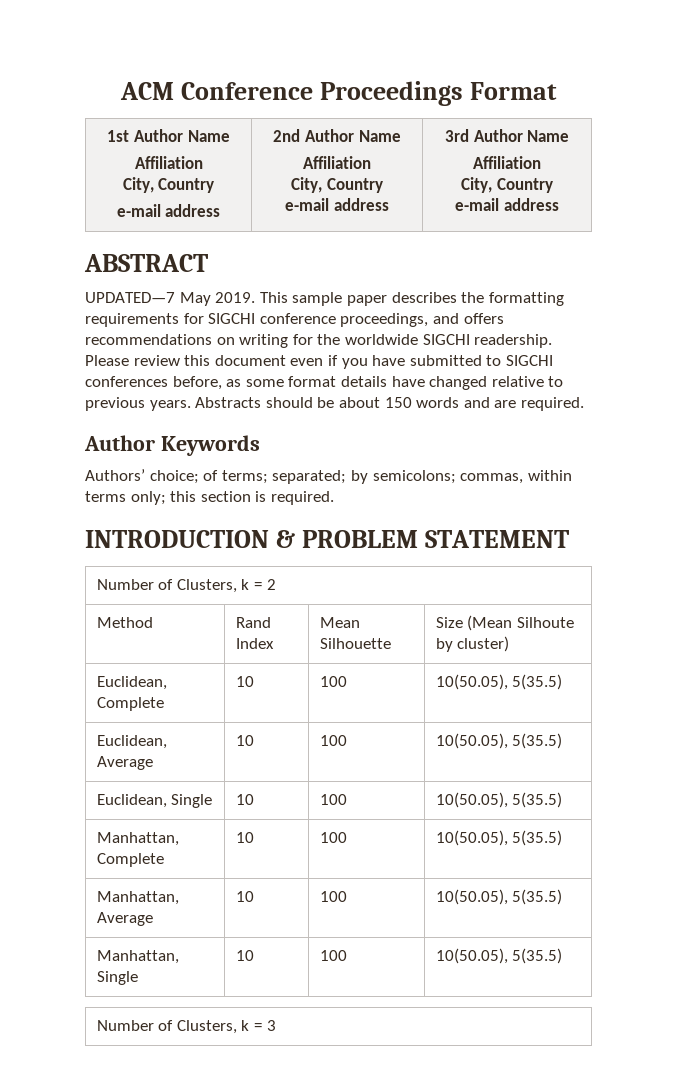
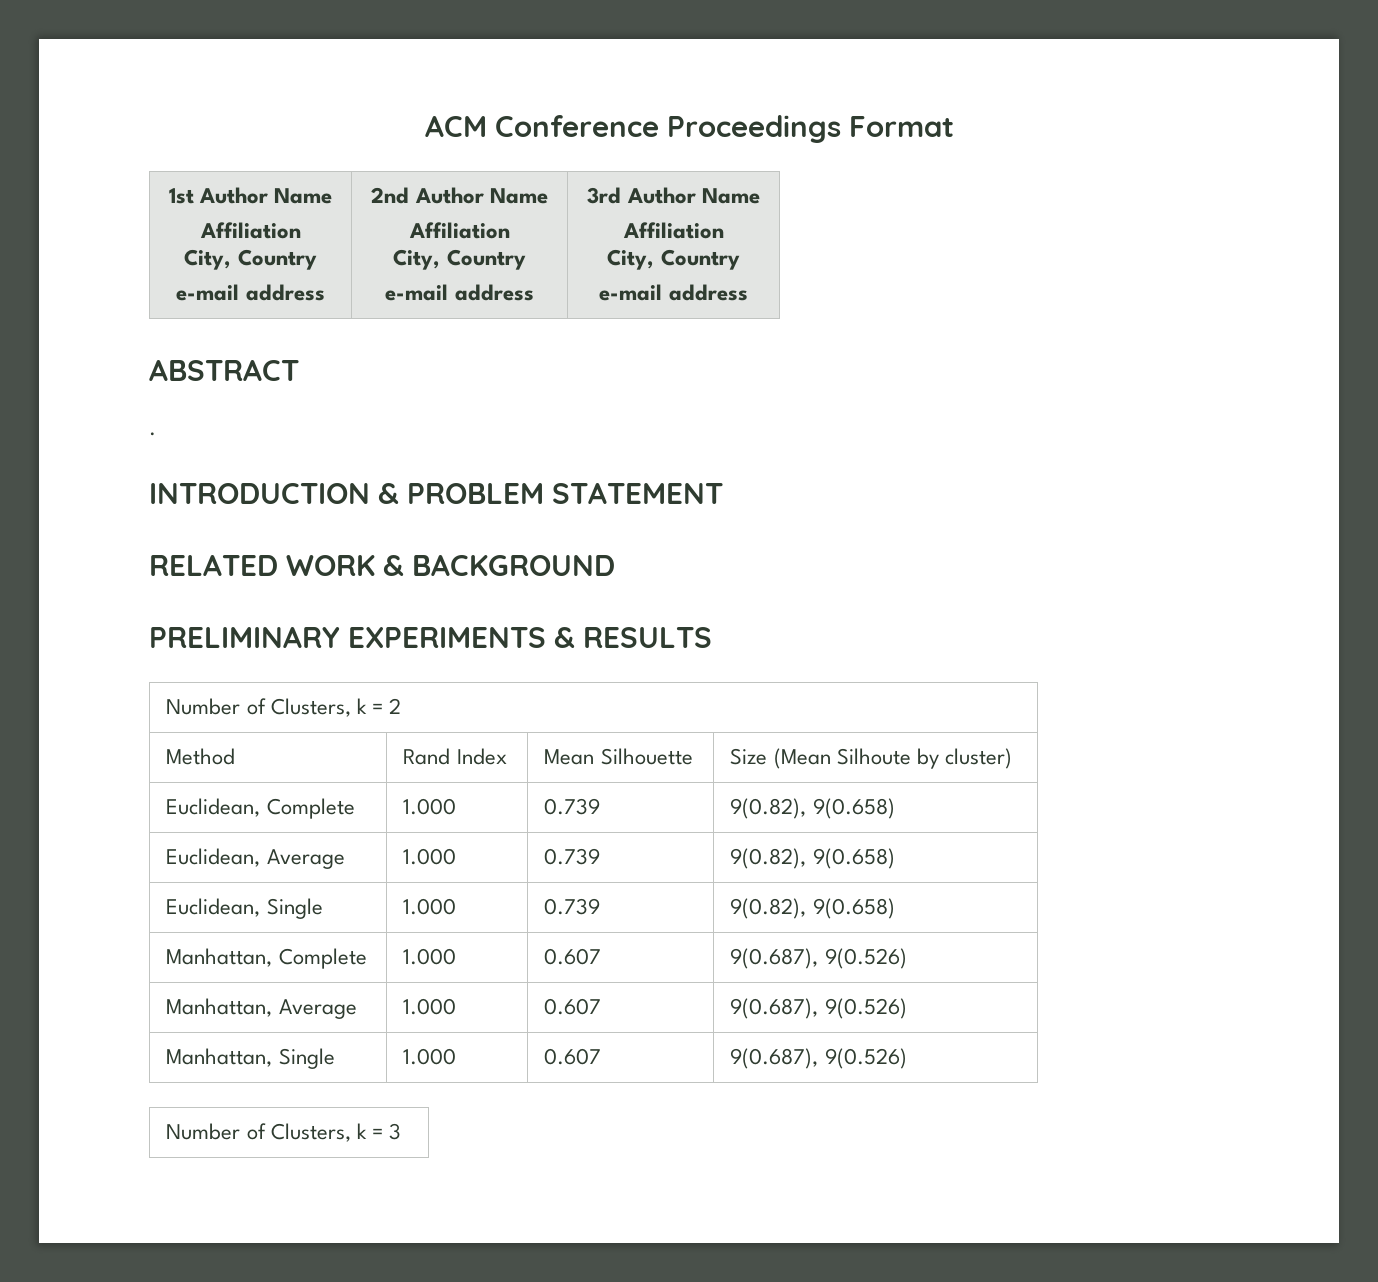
- UPDATED—7 May 2019. This sample paper describes the formatting requirements for SIGCHI conference proceedings, and offers recommendations on writing for the worldwide SIGCHI readership. Please review this document even if you have submitted to SIGCHI conferences before, as some format details have changed relative to previous years. Abstracts should be about 150 words and are required.
- Author Keywords
- Authors’ choice; of terms; separated; by semicolons; commas, within terms only; this section is required.
+ .
  INTRODUCTION & PROBLEM STATEMENT
+ RELATED WORK & BACKGROUND
+ PRELIMINARY EXPERIMENTS & RESULTS
- Euclidean, Complete | 10 | 100 | 10(50.05), 5(35.5)
- Euclidean, Average | 10 | 100 | 10(50.05), 5(35.5)
- Euclidean, Single | 10 | 100 | 10(50.05), 5(35.5)
- Manhattan, Complete | 10 | 100 | 10(50.05), 5(35.5)
- Manhattan, Average | 10 | 100 | 10(50.05), 5(35.5)
- Manhattan, Single | 10 | 100 | 10(50.05), 5(35.5)
+ Euclidean, Complete | 1.000 | 0.739 | 9(0.82), 9(0.658)
+ Euclidean, Average | 1.000 | 0.739 | 9(0.82), 9(0.658)
+ Euclidean, Single | 1.000 | 0.739 | 9(0.82), 9(0.658)
+ Manhattan, Complete | 1.000 | 0.607 | 9(0.687), 9(0.526)
+ Manhattan, Average | 1.000 | 0.607 | 9(0.687), 9(0.526)
+ Manhattan, Single | 1.000 | 0.607 | 9(0.687), 9(0.526)

